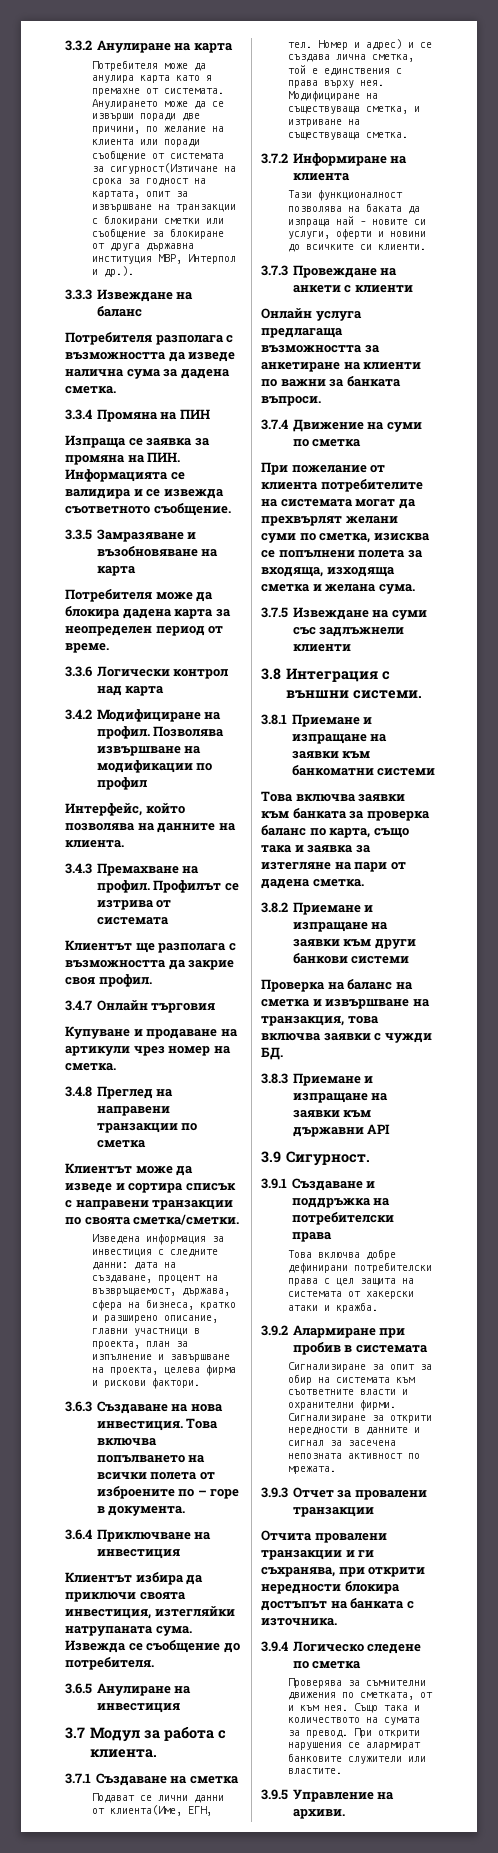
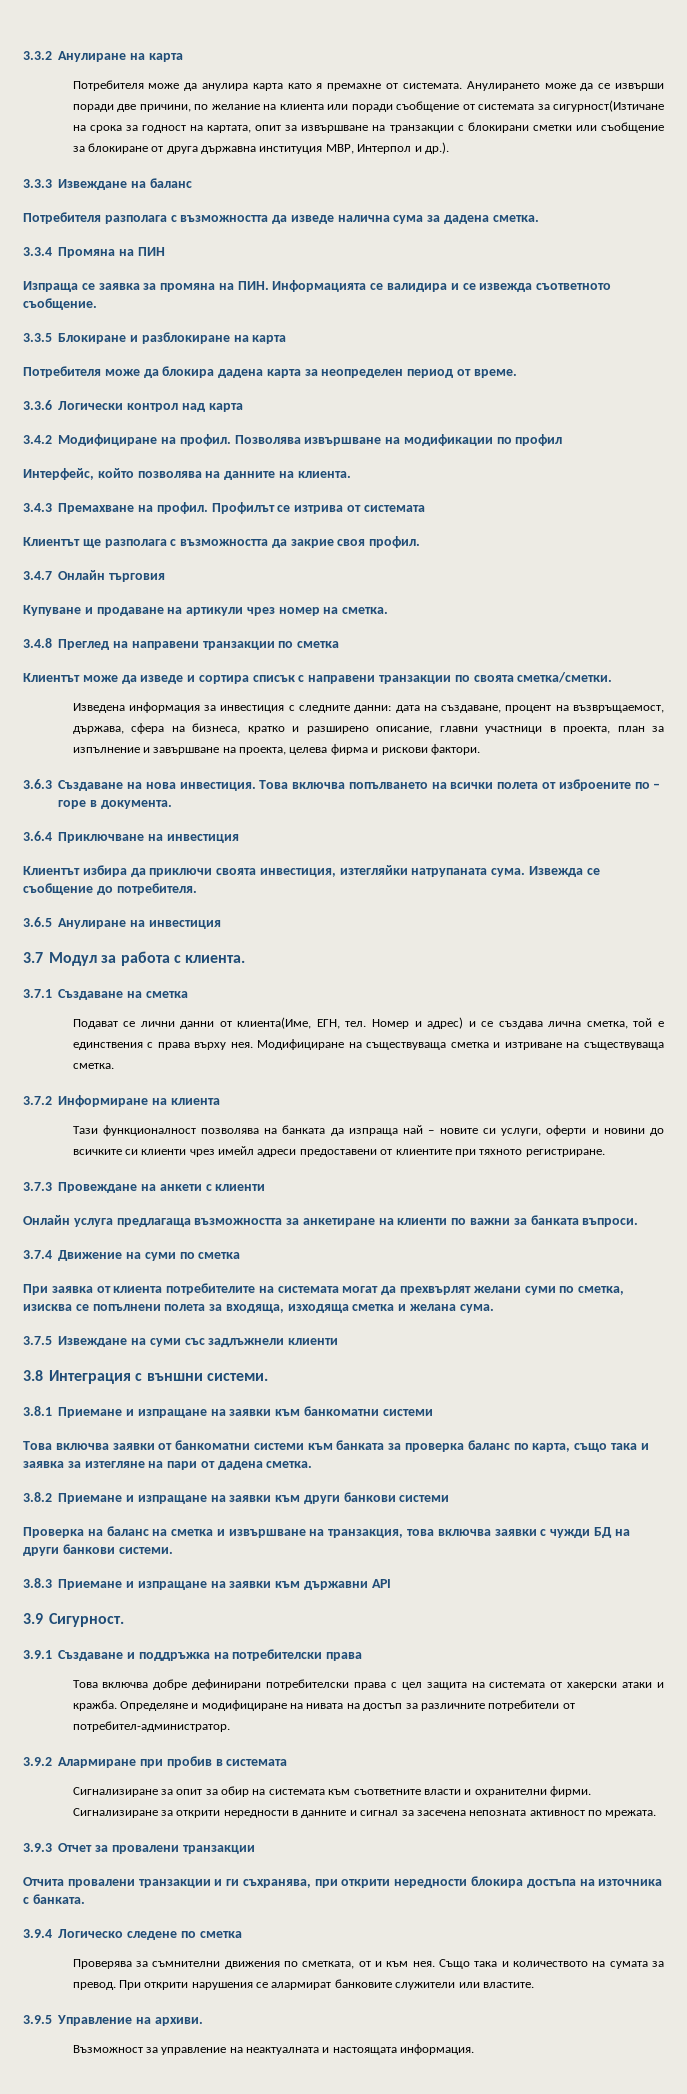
- 3.3.5 Замразяване и възобновяване на карта
+ 3.3.5 Блокиране и разблокиране на карта
- Модифициране на съществуваща сметка, и изтриване на съществуваща сметка.
+ Модифициране на съществуваща сметка и изтриване на съществуваща сметка.
- Тази функционалност позволява на баката да изпраща най – новите си услуги, оферти и новини до всичките си клиенти.
+ Тази функционалност позволява на банката да изпраща най – новите си услуги, оферти и новини до всичките си клиенти чрез имейл адреси предоставени от клиентите при тяхното регистриране.
- При пожелание от клиента потребителите на системата могат да прехвърлят желани суми по сметка, изисква се попълнени полета за входяща, изходяща сметка и желана сума.
+ При заявка от клиента потребителите на системата могат да прехвърлят желани суми по сметка, изисква се попълнени полета за входяща, изходяща сметка и желана сума.
- Това включва заявки към банката за проверка баланс по карта, също така и заявка за изтегляне на пари от дадена сметка.
+ Това включва заявки от банкоматни системи към банката за проверка баланс по карта, също така и заявка за изтегляне на пари от дадена сметка.
- Проверка на баланс на сметка и извършване на транзакция, това включва заявки с чужди БД.
+ Проверка на баланс на сметка и извършване на транзакция, това включва заявки с чужди БД на други банкови системи.
+ Определяне и модифициране на нивата на достъп за различните потребители от потребител-администратор.
- Отчита провалени транзакции и ги съхранява, при открити нередности блокира достъпът на банката с източника.
+ Отчита провалени транзакции и ги съхранява, при открити нередности блокира достъпа на източника с банката.
+ Възможност за управление на неактуалната и настоящата информация.

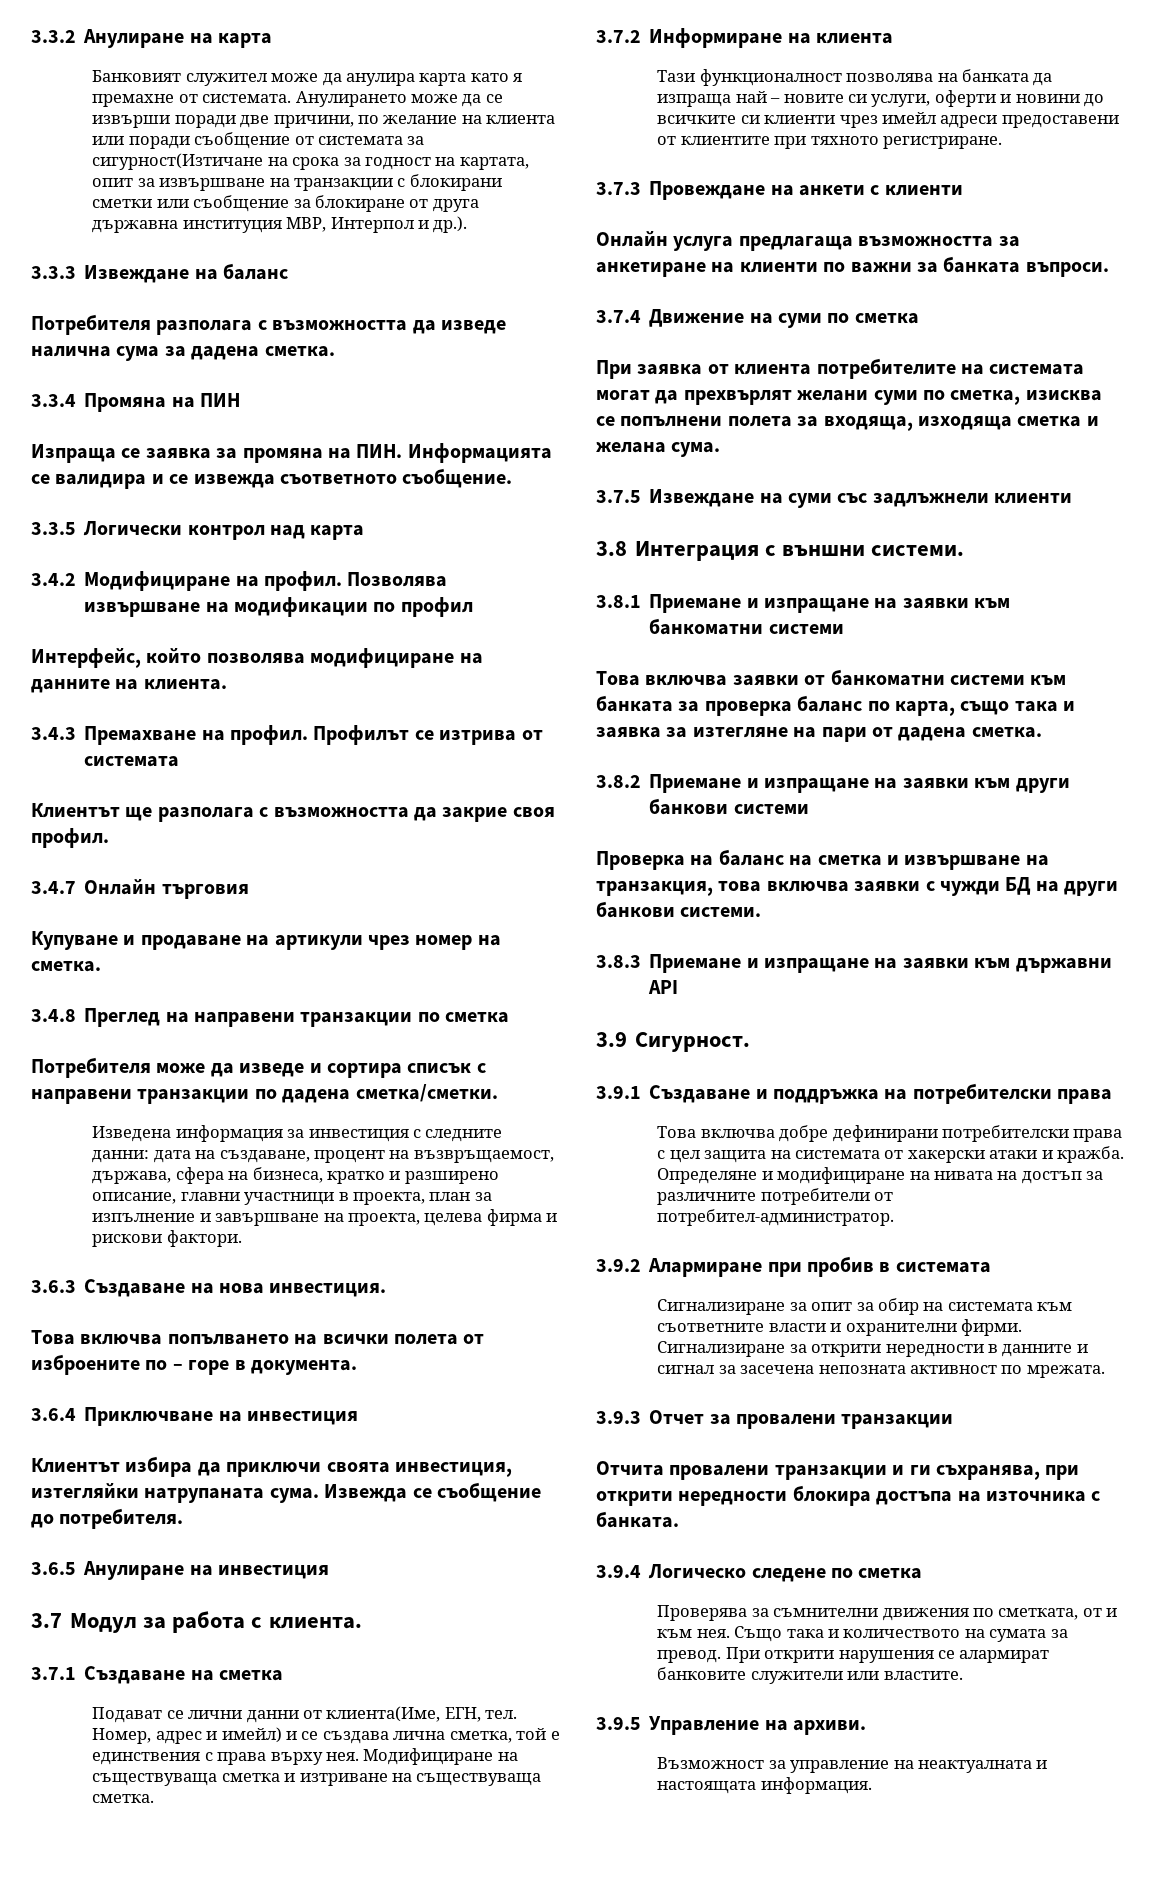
- Потребителя може да анулира карта като я премахне от системата.
+ Банковият служител може да анулира карта като я премахне от системата.
- 3.3.5 Блокиране и разблокиране на карта
- Потребителя може да блокира дадена карта за неопределен период от време.
- 3.3.6 Логически контрол над карта
+ 3.3.5 Логически контрол над карта
- Интерфейс, който позволява на данните на клиента.
+ Интерфейс, който позволява модифициране на данните на клиента.
- Клиентът може да изведе и сортира списък с направени транзакции по своята сметка/сметки.
+ Потребителя може да изведе и сортира списък с направени транзакции по дадена сметка/сметки.
- 3.6.3 Създаване на нова инвестиция. Това включва попълването на всички полета от изброените по – горе в документа.
+ 3.6.3 Създаване на нова инвестиция.
+ Това включва попълването на всички полета от изброените по – горе в документа.
- Номер и адрес) и се създава лична сметка, той е единствения с права върху нея.
+ Номер, адрес и имейл) и се създава лична сметка, той е единствения с права върху нея.

